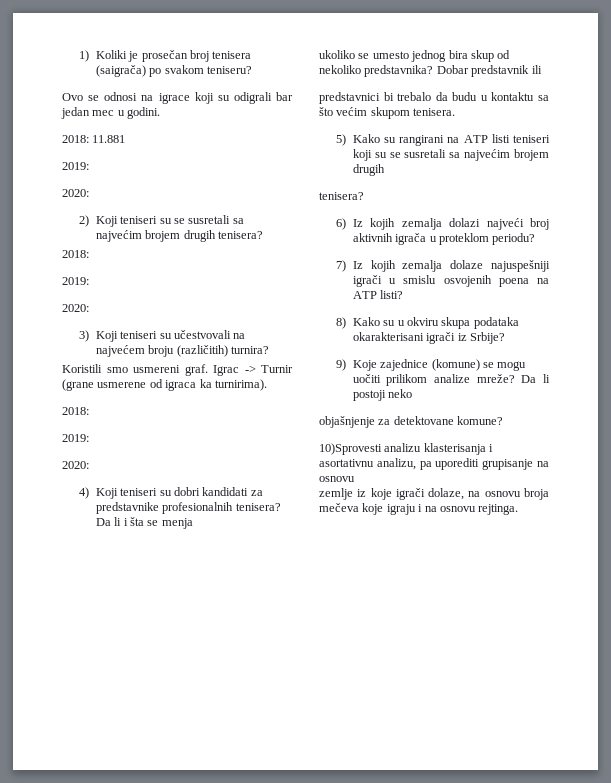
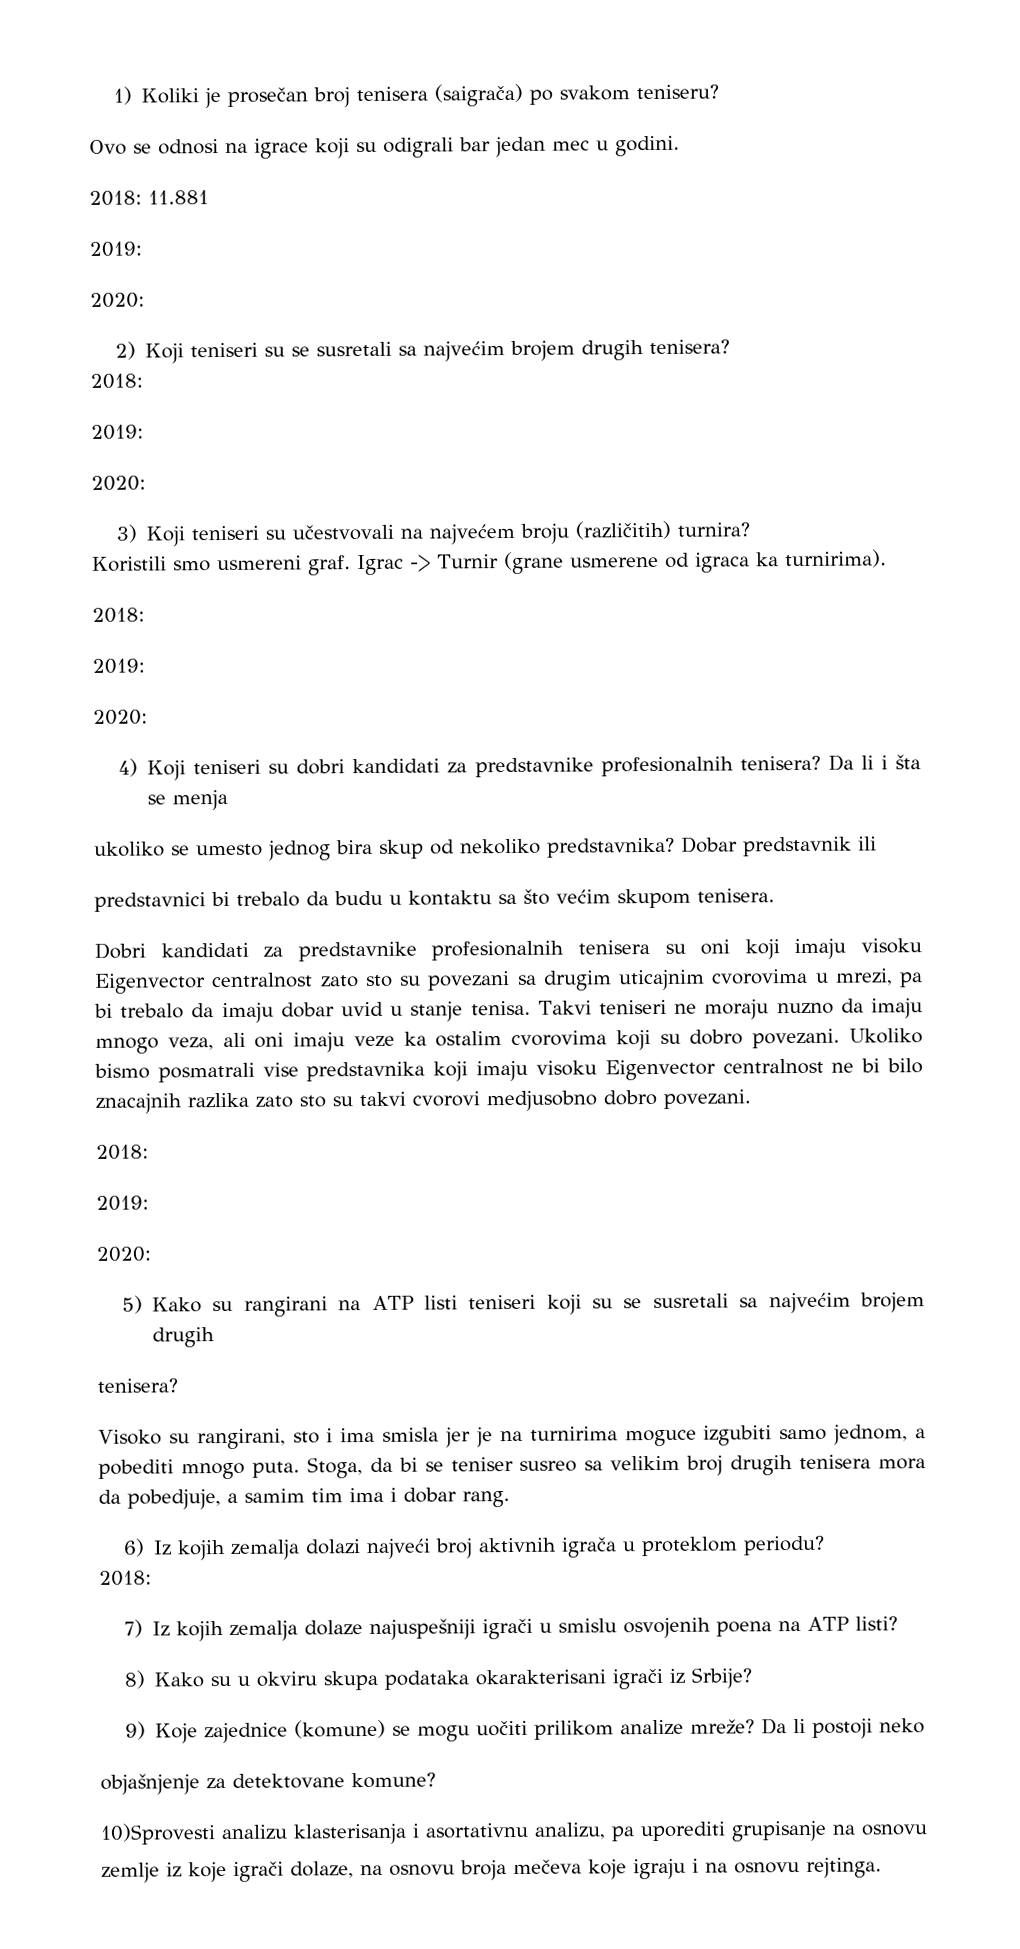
+ Dobri kandidati za predstavnike profesionalnih tenisera su oni koji imaju visoku Eigenvector centralnost zato sto su povezani sa drugim uticajnim cvorovima u mrezi, pa bi trebalo da imaju dobar uvid u stanje tenisa. Takvi teniseri ne moraju nuzno da imaju mnogo veza, ali oni imaju veze ka ostalim cvorovima koji su dobro povezani. Ukoliko bismo posmatrali vise predstavnika koji imaju visoku Eigenvector centralnost ne bi bilo znacajnih razlika zato sto su takvi cvorovi medjusobno dobro povezani.
+ 2018:
+ 2019:
+ 2020:
+ Visoko su rangirani, sto i ima smisla jer je na turnirima moguce izgubiti samo jednom, a pobediti mnogo puta. Stoga, da bi se teniser susreo sa velikim broj drugih tenisera mora da pobedjuje, a samim tim ima i dobar rang.
  6) Iz kojih zemalja dolazi najveći broj aktivnih igrača u proteklom periodu?
+ 2018:

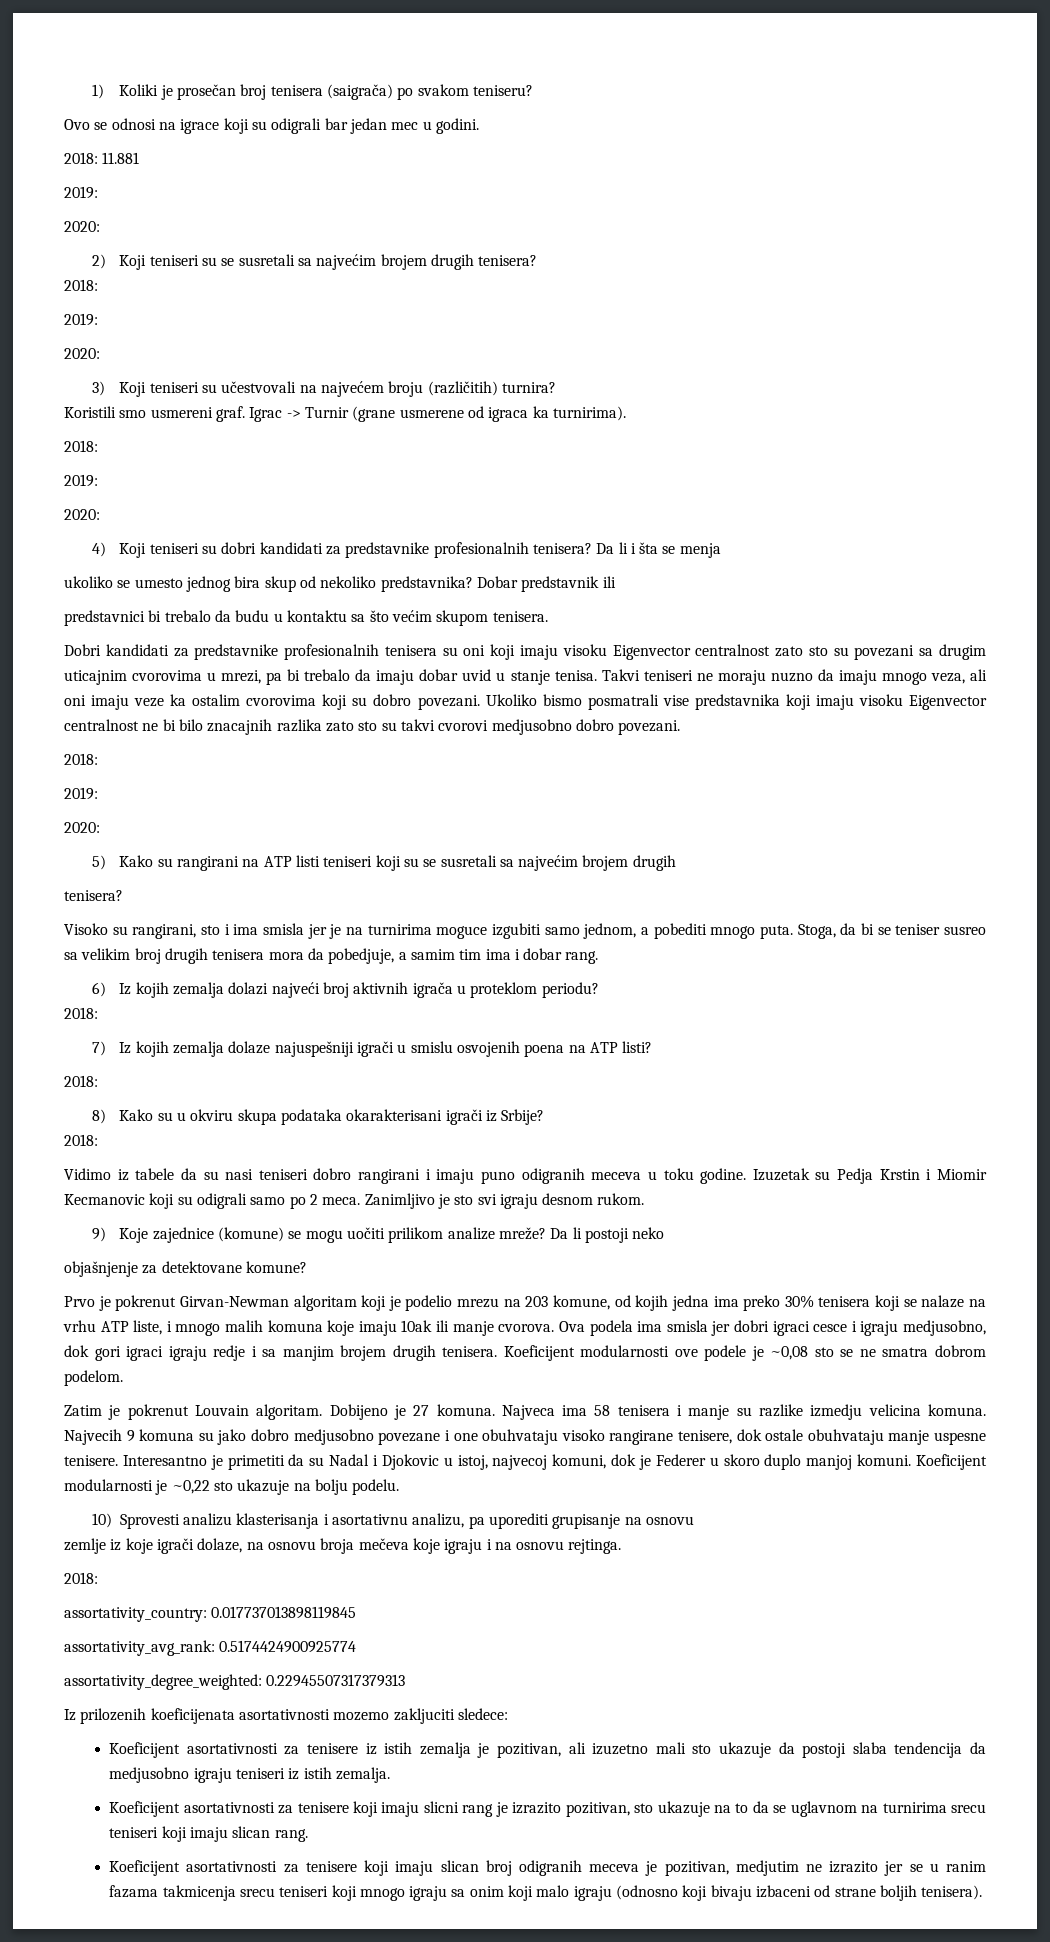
  7) Iz kojih zemalja dolaze najuspešniji igrači u smislu osvojenih poena na ATP listi?
+ 2018:
  8) Kako su u okviru skupa podataka okarakterisani igrači iz Srbije?
+ 2018:
+ Vidimo iz tabele da su nasi teniseri dobro rangirani i imaju puno odigranih meceva u toku godine. Izuzetak su Pedja Krstin i Miomir Kecmanovic koji su odigrali samo po 2 meca. Zanimljivo je sto svi igraju desnom rukom.
- 10)Sprovesti analizu klasterisanja i asortativnu analizu, pa uporediti grupisanje na osnovu
+ Prvo je pokrenut Girvan-Newman algoritam koji je podelio mrezu na 203 komune, od kojih jedna ima preko 30% tenisera koji se nalaze na vrhu ATP liste, i mnogo malih komuna koje imaju 10ak ili manje cvorova. Ova podela ima smisla jer dobri igraci cesce i igraju medjusobno, dok gori igraci igraju redje i sa manjim brojem drugih tenisera. Koeficijent modularnosti ove podele je ~0,08 sto se ne smatra dobrom podelom.
+ Zatim je pokrenut Louvain algoritam. Dobijeno je 27 komuna. Najveca ima 58 tenisera i manje su razlike izmedju velicina komuna. Najvecih 9 komuna su jako dobro medjusobno povezane i one obuhvataju visoko rangirane tenisere, dok ostale obuhvataju manje uspesne tenisere. Interesantno je primetiti da su Nadal i Djokovic u istoj, najvecoj komuni, dok je Federer u skoro duplo manjoj komuni. Koeficijent modularnosti je ~0,22 sto ukazuje na bolju podelu.
+ 10) Sprovesti analizu klasterisanja i asortativnu analizu, pa uporediti grupisanje na osnovu
  zemlje iz koje igrači dolaze, na osnovu broja mečeva koje igraju i na osnovu rejtinga.
+ 2018:
+ assortativity_country: 0.017737013898119845
+ assortativity_avg_rank: 0.5174424900925774
+ assortativity_degree_weighted: 0.22945507317379313
+ Iz prilozenih koeficijenata asortativnosti mozemo zakljuciti sledece:
+ Koeficijent asortativnosti za tenisere iz istih zemalja je pozitivan, ali izuzetno mali sto ukazuje da postoji slaba tendencija da medjusobno igraju teniseri iz istih zemalja.
+ Koeficijent asortativnosti za tenisere koji imaju slicni rang je izrazito pozitivan, sto ukazuje na to da se uglavnom na turnirima srecu teniseri koji imaju slican rang.
+ Koeficijent asortativnosti za tenisere koji imaju slican broj odigranih meceva je pozitivan, medjutim ne izrazito jer se u ranim fazama takmicenja srecu teniseri koji mnogo igraju sa onim koji malo igraju (odnosno koji bivaju izbaceni od strane boljih tenisera).

